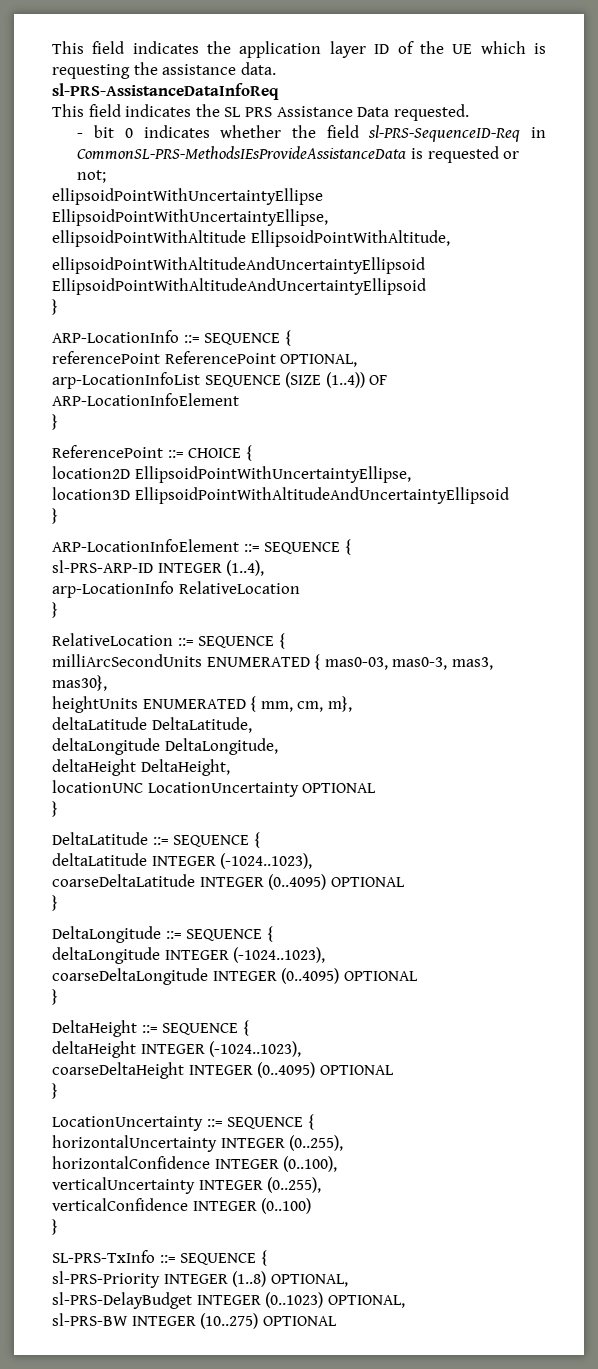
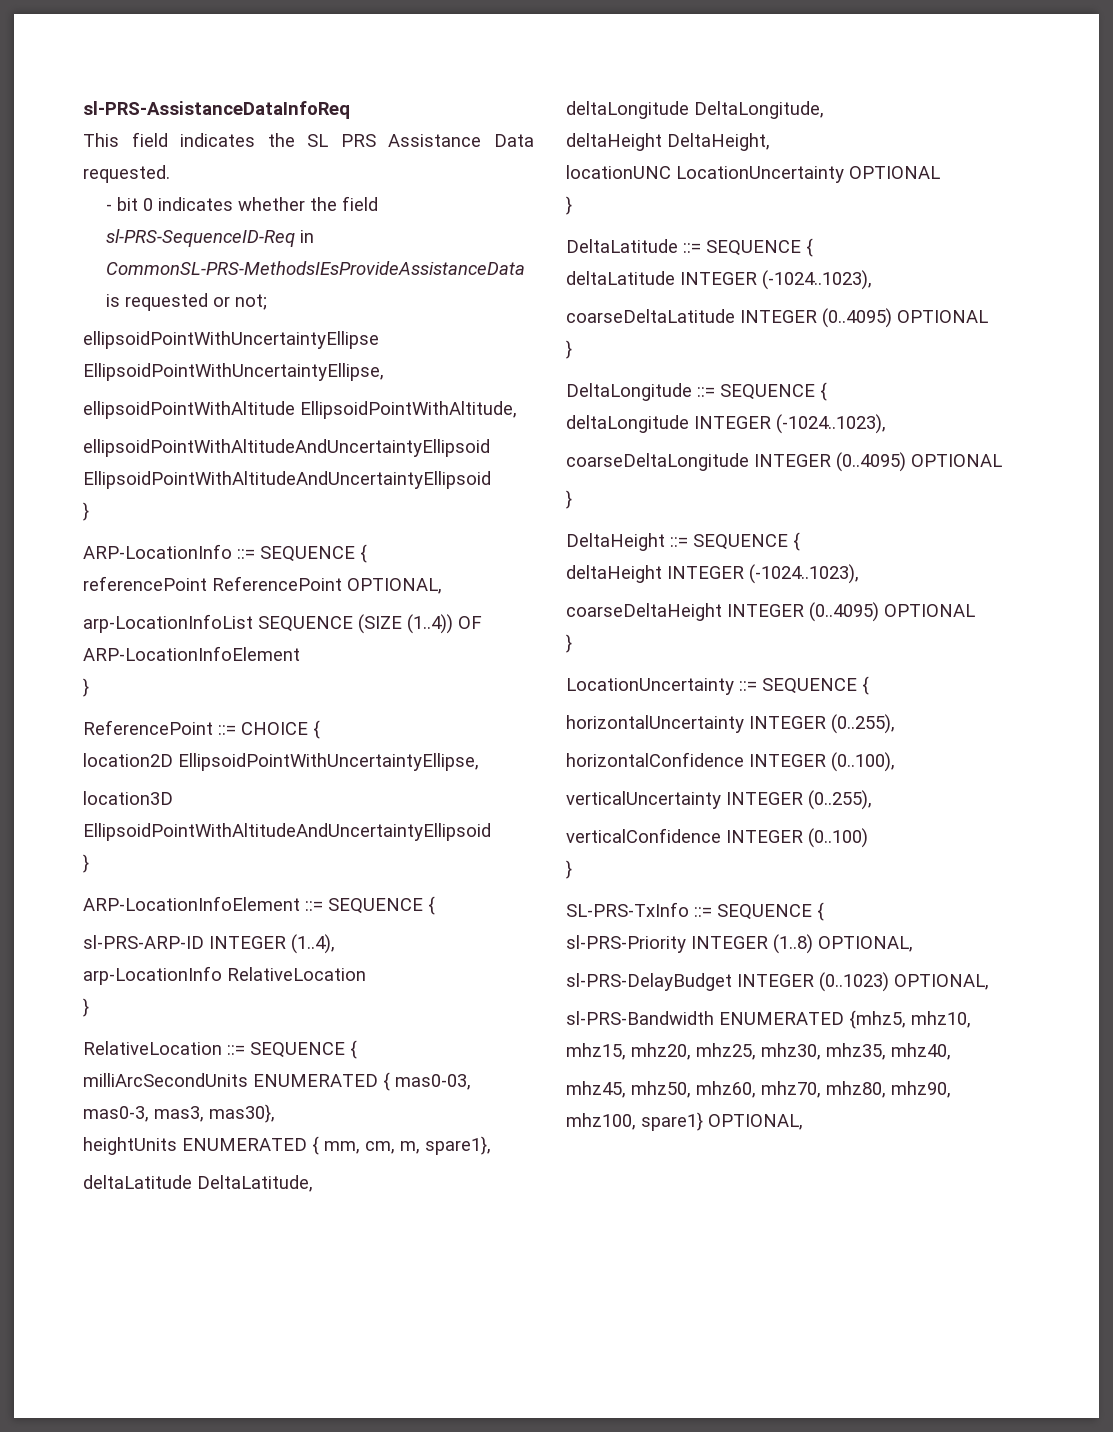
- This field indicates the application layer ID of the UE which is requesting the assistance data.
- heightUnits ENUMERATED { mm, cm, m},
+ heightUnits ENUMERATED { mm, cm, m, spare1},
- sl-PRS-BW INTEGER (10..275) OPTIONAL
+ sl-PRS-Bandwidth ENUMERATED {mhz5, mhz10, mhz15, mhz20, mhz25, mhz30, mhz35, mhz40,
+ mhz45, mhz50, mhz60, mhz70, mhz80, mhz90, mhz100, spare1} OPTIONAL,

